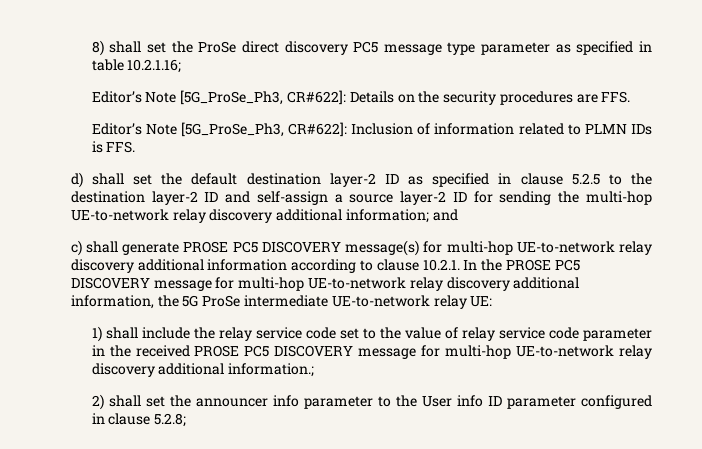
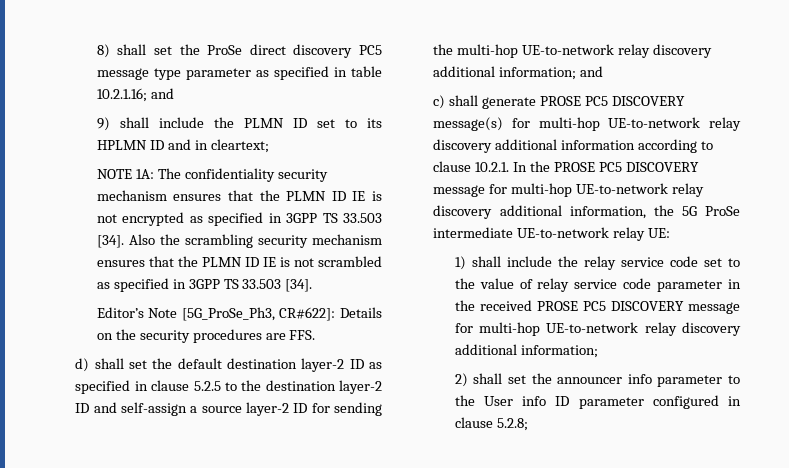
- 8) shall set the ProSe direct discovery PC5 message type parameter as specified in table 10.2.1.16;
+ 8) shall set the ProSe direct discovery PC5 message type parameter as specified in table 10.2.1.16; and
+ 9) shall include the PLMN ID set to its HPLMN ID and in cleartext;
+ NOTE 1A: The confidentiality security mechanism ensures that the PLMN ID IE is not encrypted as specified in 3GPP TS 33.503 [34]. Also the scrambling security mechanism ensures that the PLMN ID IE is not scrambled as specified in 3GPP TS 33.503 [34].
- Editor’s Note [5G_ProSe_Ph3, CR#622]: Inclusion of information related to PLMN IDs is FFS.
- 1) shall include the relay service code set to the value of relay service code parameter in the received PROSE PC5 DISCOVERY message for multi-hop UE-to-network relay discovery additional information.;
+ 1) shall include the relay service code set to the value of relay service code parameter in the received PROSE PC5 DISCOVERY message for multi-hop UE-to-network relay discovery additional information;

